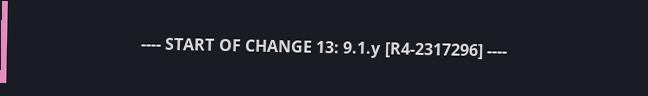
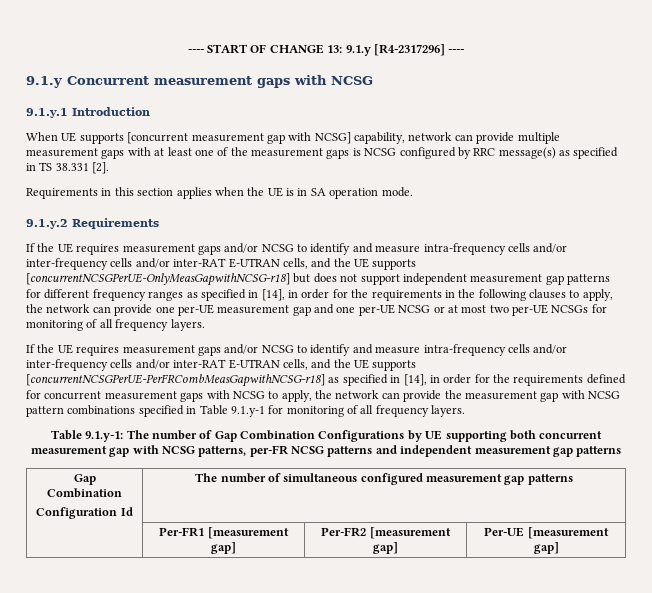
+ 9.1.y Concurrent measurement gaps with NCSG
+ 9.1.y.1 Introduction
+ When UE supports [concurrent measurement gap with NCSG] capability, network can provide multiple measurement gaps with at least one of the measurement gaps is NCSG configured by RRC message(s) as specified in TS 38.331 [2].
+ Requirements in this section applies when the UE is in SA operation mode.
+ 9.1.y.2 Requirements
+ If the UE requires measurement gaps and/or NCSG to identify and measure intra-frequency cells and/or inter-frequency cells and/or inter-RAT E-UTRAN cells, and the UE supports [concurrentNCSGPerUE-OnlyMeasGapwithNCSG-r18] but does not support independent measurement gap patterns for different frequency ranges as specified in [14], in order for the requirements in the following clauses to apply, the network can provide one per-UE measurement gap and one per-UE NCSG or at most two per-UE NCSGs for monitoring of all frequency layers.
+ If the UE requires measurement gaps and/or NCSG to identify and measure intra-frequency cells and/or inter-frequency cells and/or inter-RAT E-UTRAN cells, and the UE supports [concurrentNCSGPerUE-PerFRCombMeasGapwithNCSG-r18] as specified in [14], in order for the requirements defined for concurrent measurement gaps with NCSG to apply, the network can provide the measurement gap with NCSG pattern combinations specified in Table 9.1.y-1 for monitoring of all frequency layers.
+ Table 9.1.y-1: The number of Gap Combination Configurations by UE supporting both concurrent measurement gap with NCSG patterns, per-FR NCSG patterns and independent measurement gap patterns
+ Gap Combination
+ Configuration Id | The number of simultaneous configured measurement gap patterns
+ | Per-FR1 [measurement gap] | Per-FR2 [measurement gap] | Per-UE [measurement gap]

